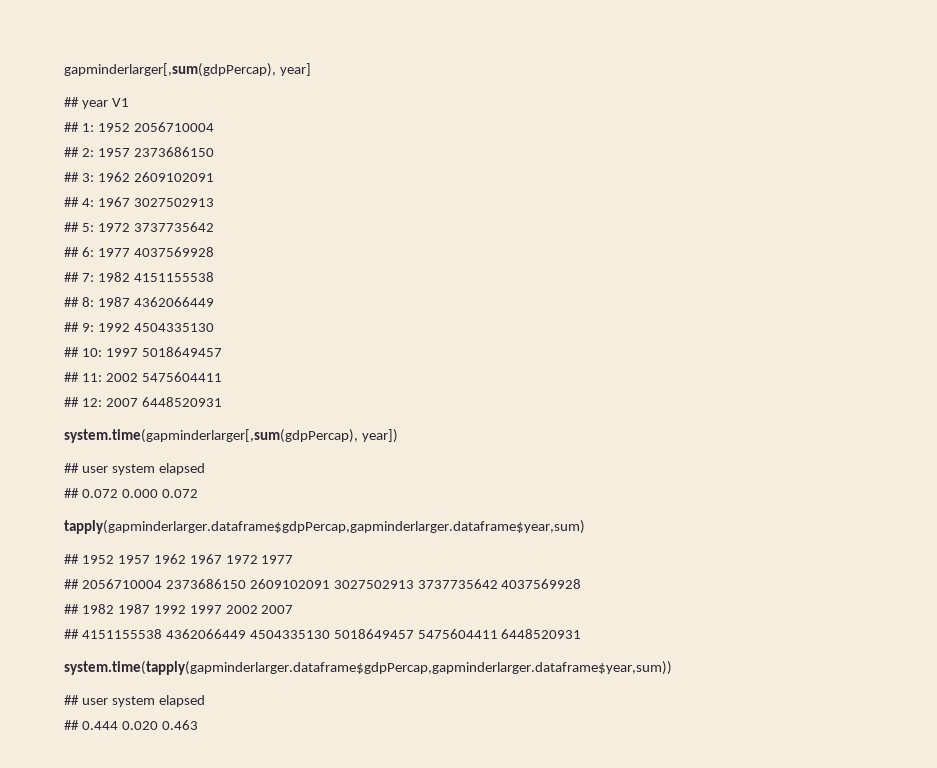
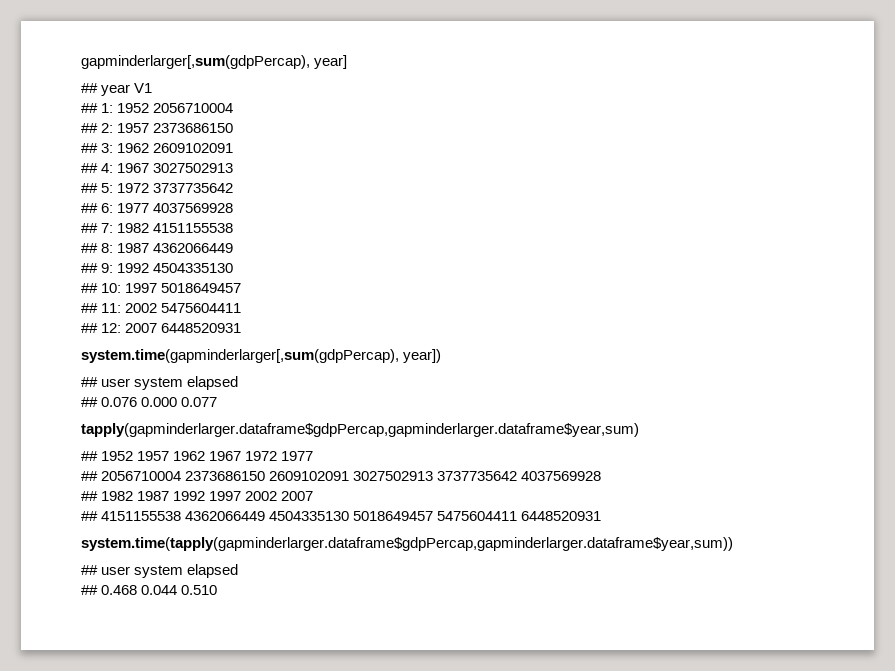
- ## 0.072 0.000 0.072
+ ## 0.076 0.000 0.077
- ## 0.444 0.020 0.463
+ ## 0.468 0.044 0.510

